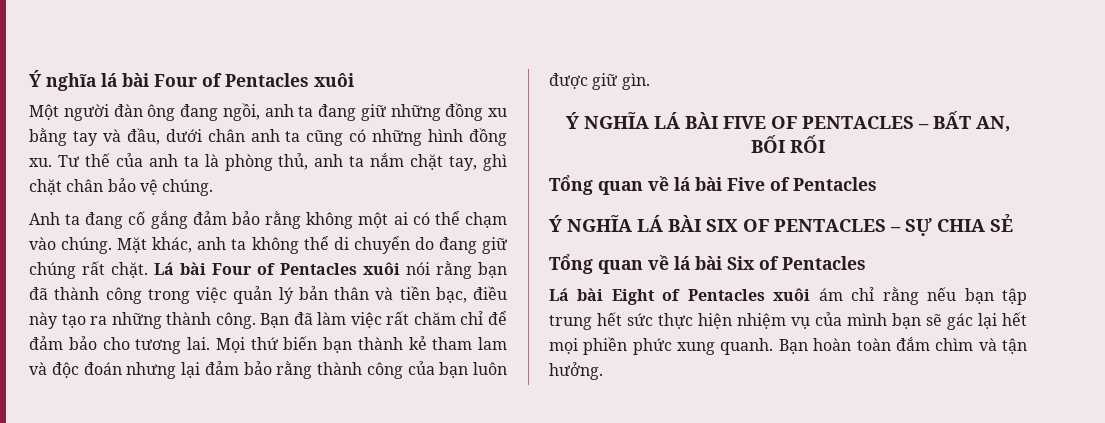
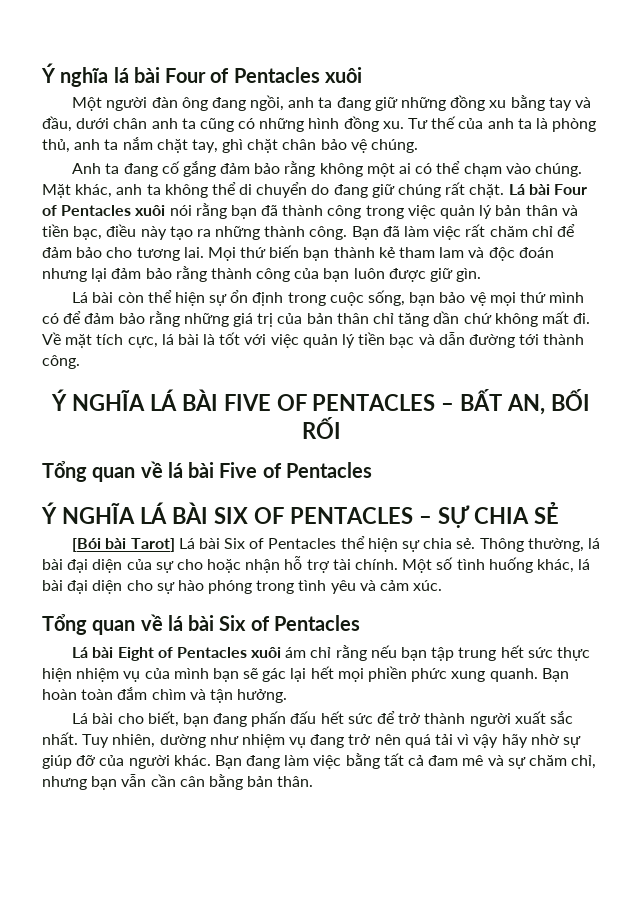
+ Lá bài còn thể hiện sự ổn định trong cuộc sống, bạn bảo vệ mọi thứ mình có để đảm bảo rằng những giá trị của bản thân chỉ tăng dần chứ không mất đi. Về mặt tích cực, lá bài là tốt với việc quản lý tiền bạc và dẫn đường tới thành công.
+ [Bói bài Tarot] Lá bài Six of Pentacles thể hiện sự chia sẻ. Thông thường, lá bài đại diện của sự cho hoặc nhận hỗ trợ tài chính. Một số tình huống khác, lá bài đại diện cho sự hào phóng trong tình yêu và cảm xúc.
+ Lá bài cho biết, bạn đang phấn đấu hết sức để trở thành người xuất sắc nhất. Tuy nhiên, dường như nhiệm vụ đang trở nên quá tải vì vậy hãy nhờ sự giúp đỡ của người khác. Bạn đang làm việc bằng tất cả đam mê và sự chăm chỉ, nhưng bạn vẫn cần cân bằng bản thân.

